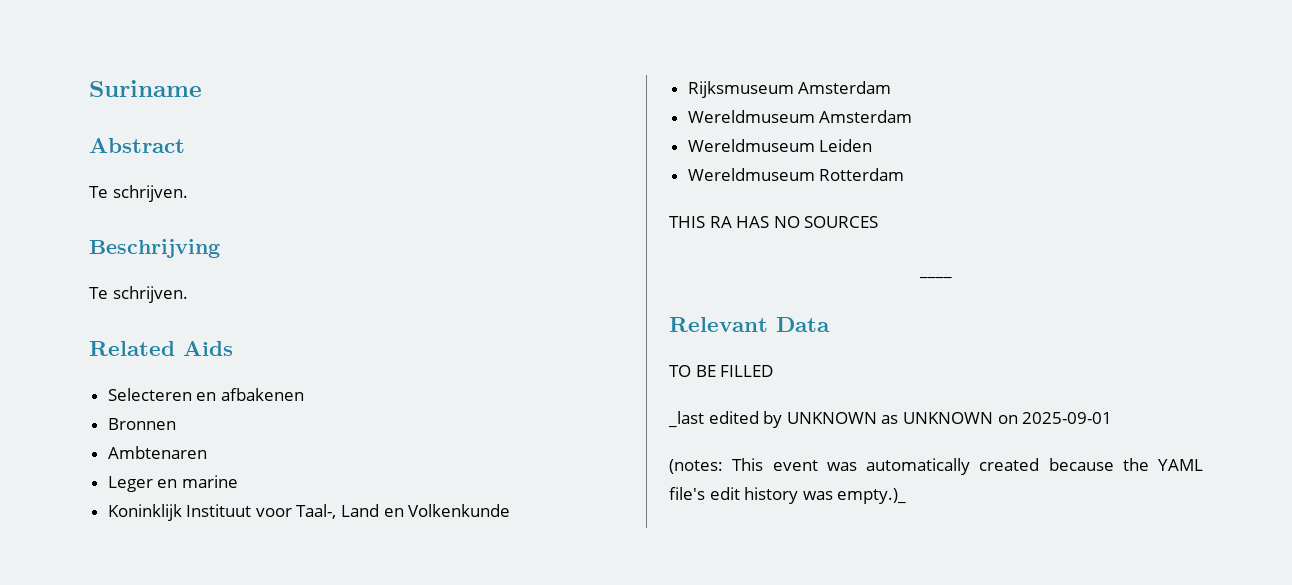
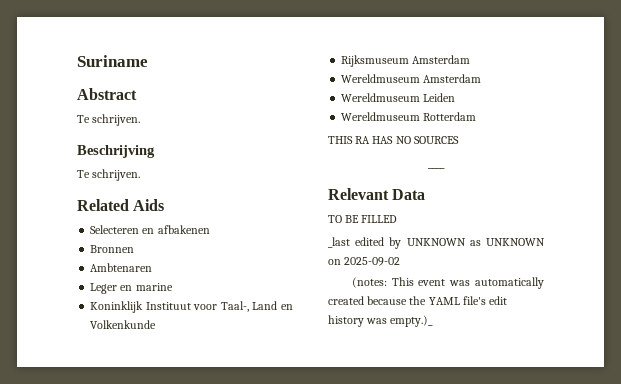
- _last edited by UNKNOWN as UNKNOWN on 2025-09-01
+ _last edited by UNKNOWN as UNKNOWN on 2025-09-02

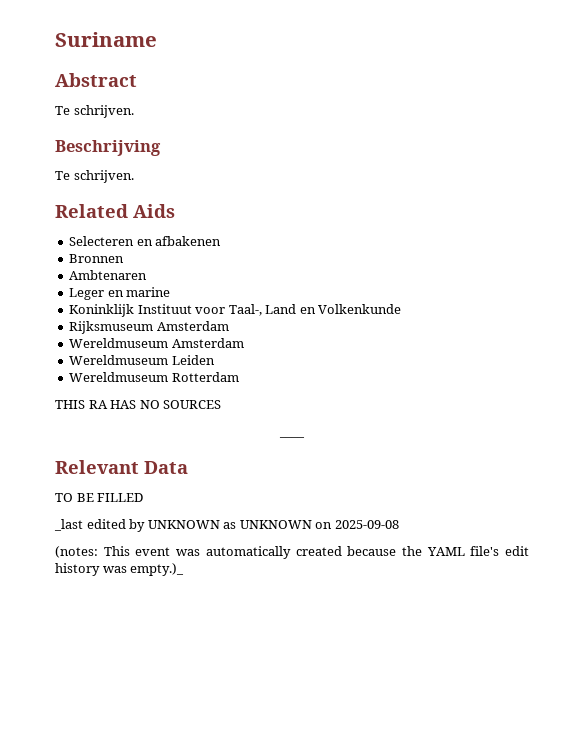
- _last edited by UNKNOWN as UNKNOWN on 2025-09-02
+ _last edited by UNKNOWN as UNKNOWN on 2025-09-08

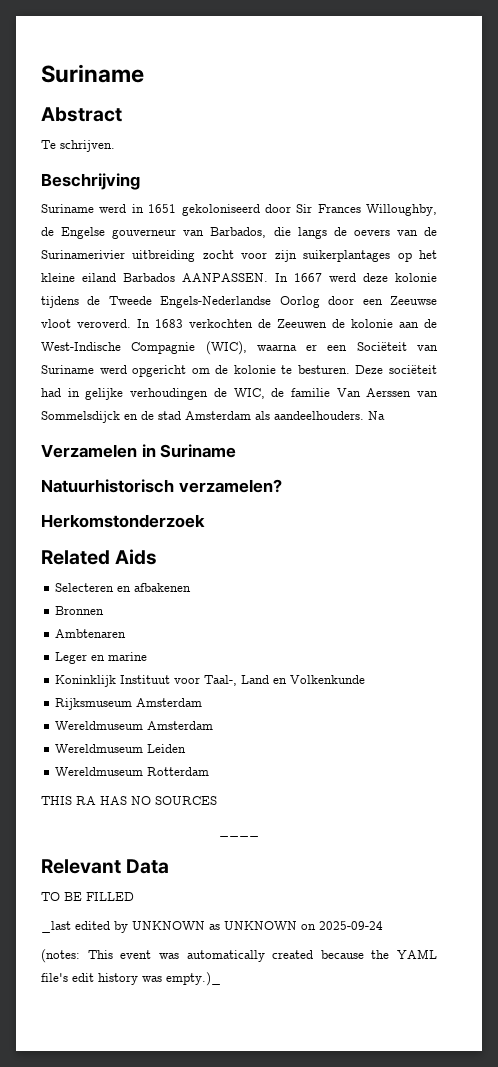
  Beschrijving
- Te schrijven.
+ Suriname werd in 1651 gekoloniseerd door Sir Frances Willoughby, de Engelse gouverneur van Barbados, die langs de oevers van de Surinamerivier uitbreiding zocht voor zijn suikerplantages op het kleine eiland Barbados AANPASSEN. In 1667 werd deze kolonie tijdens de Tweede Engels-Nederlandse Oorlog door een Zeeuwse vloot veroverd. In 1683 verkochten de Zeeuwen de kolonie aan de West-Indische Compagnie (WIC), waarna er een Sociëteit van Suriname werd opgericht om de kolonie te besturen. Deze sociëteit had in gelijke verhoudingen de WIC, de familie Van Aerssen van Sommelsdijck en de stad Amsterdam als aandeelhouders. Na
+ Verzamelen in Suriname
+ Natuurhistorisch verzamelen?
+ Herkomstonderzoek
- _last edited by UNKNOWN as UNKNOWN on 2025-09-08
+ _last edited by UNKNOWN as UNKNOWN on 2025-09-24

